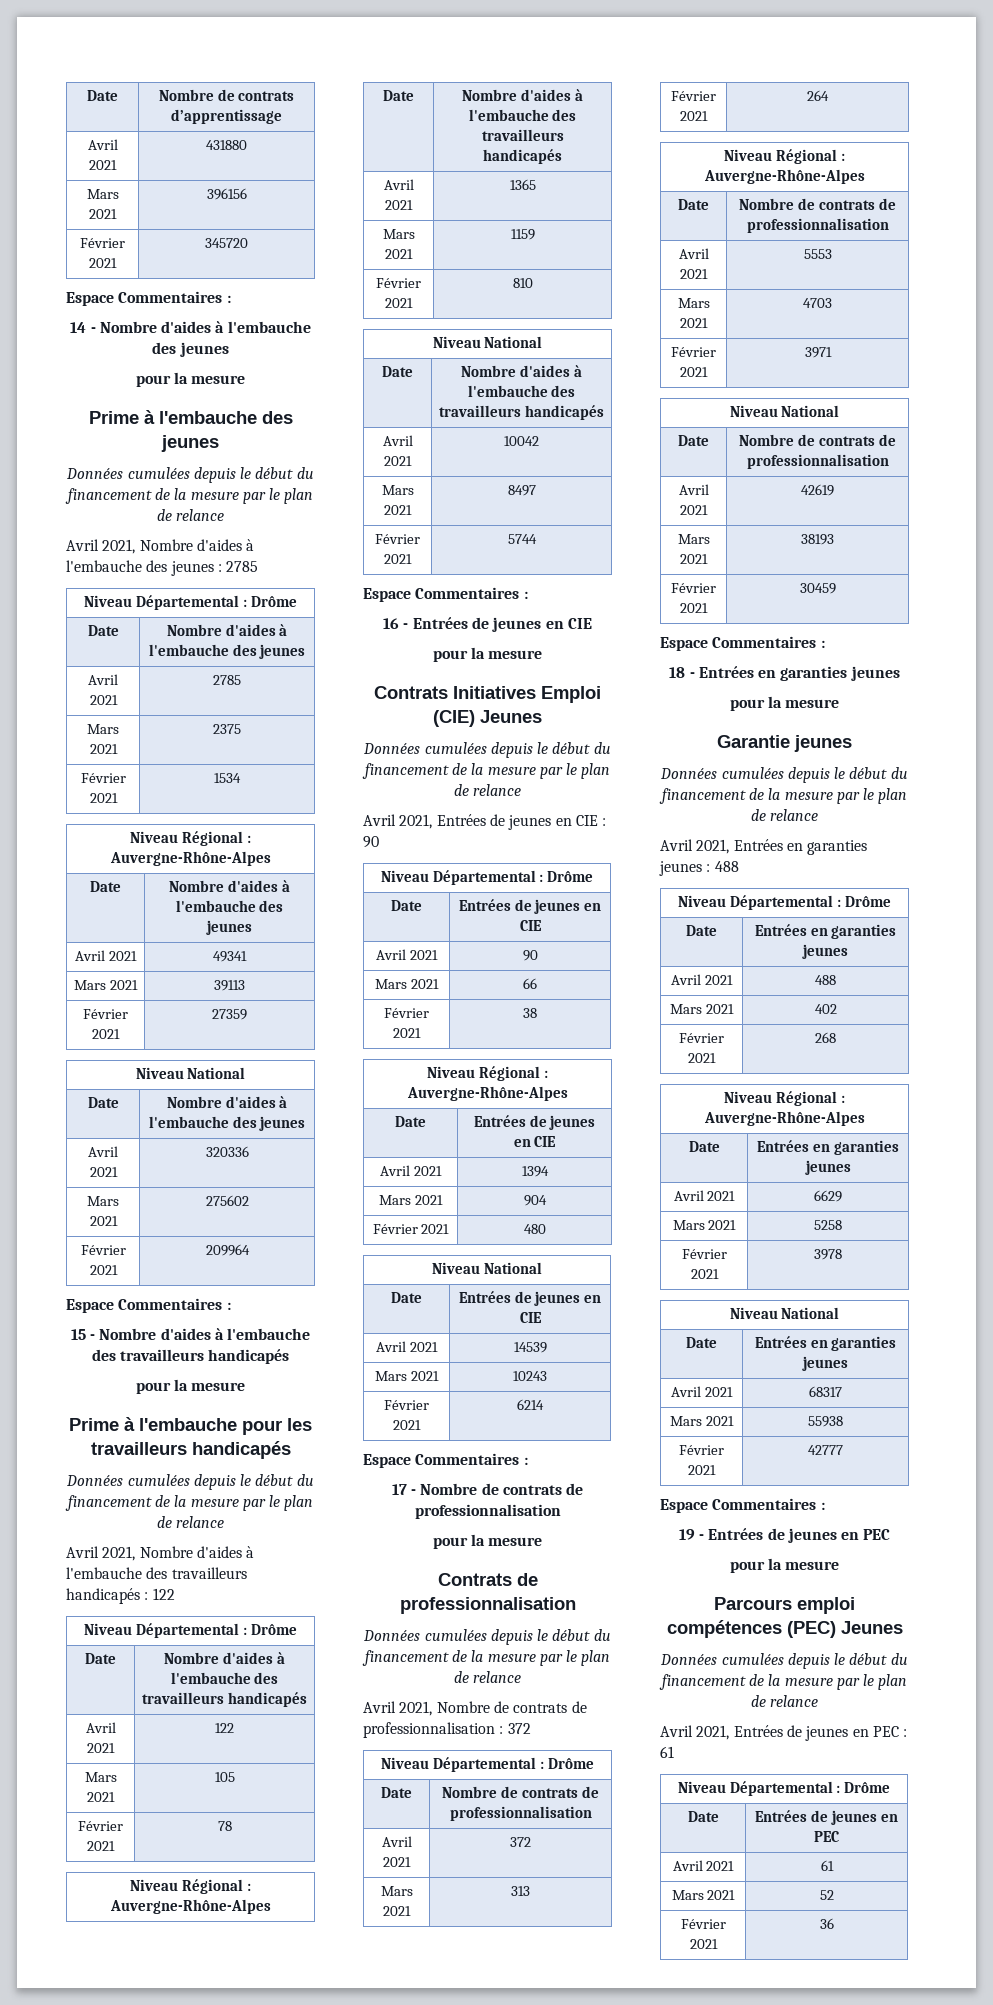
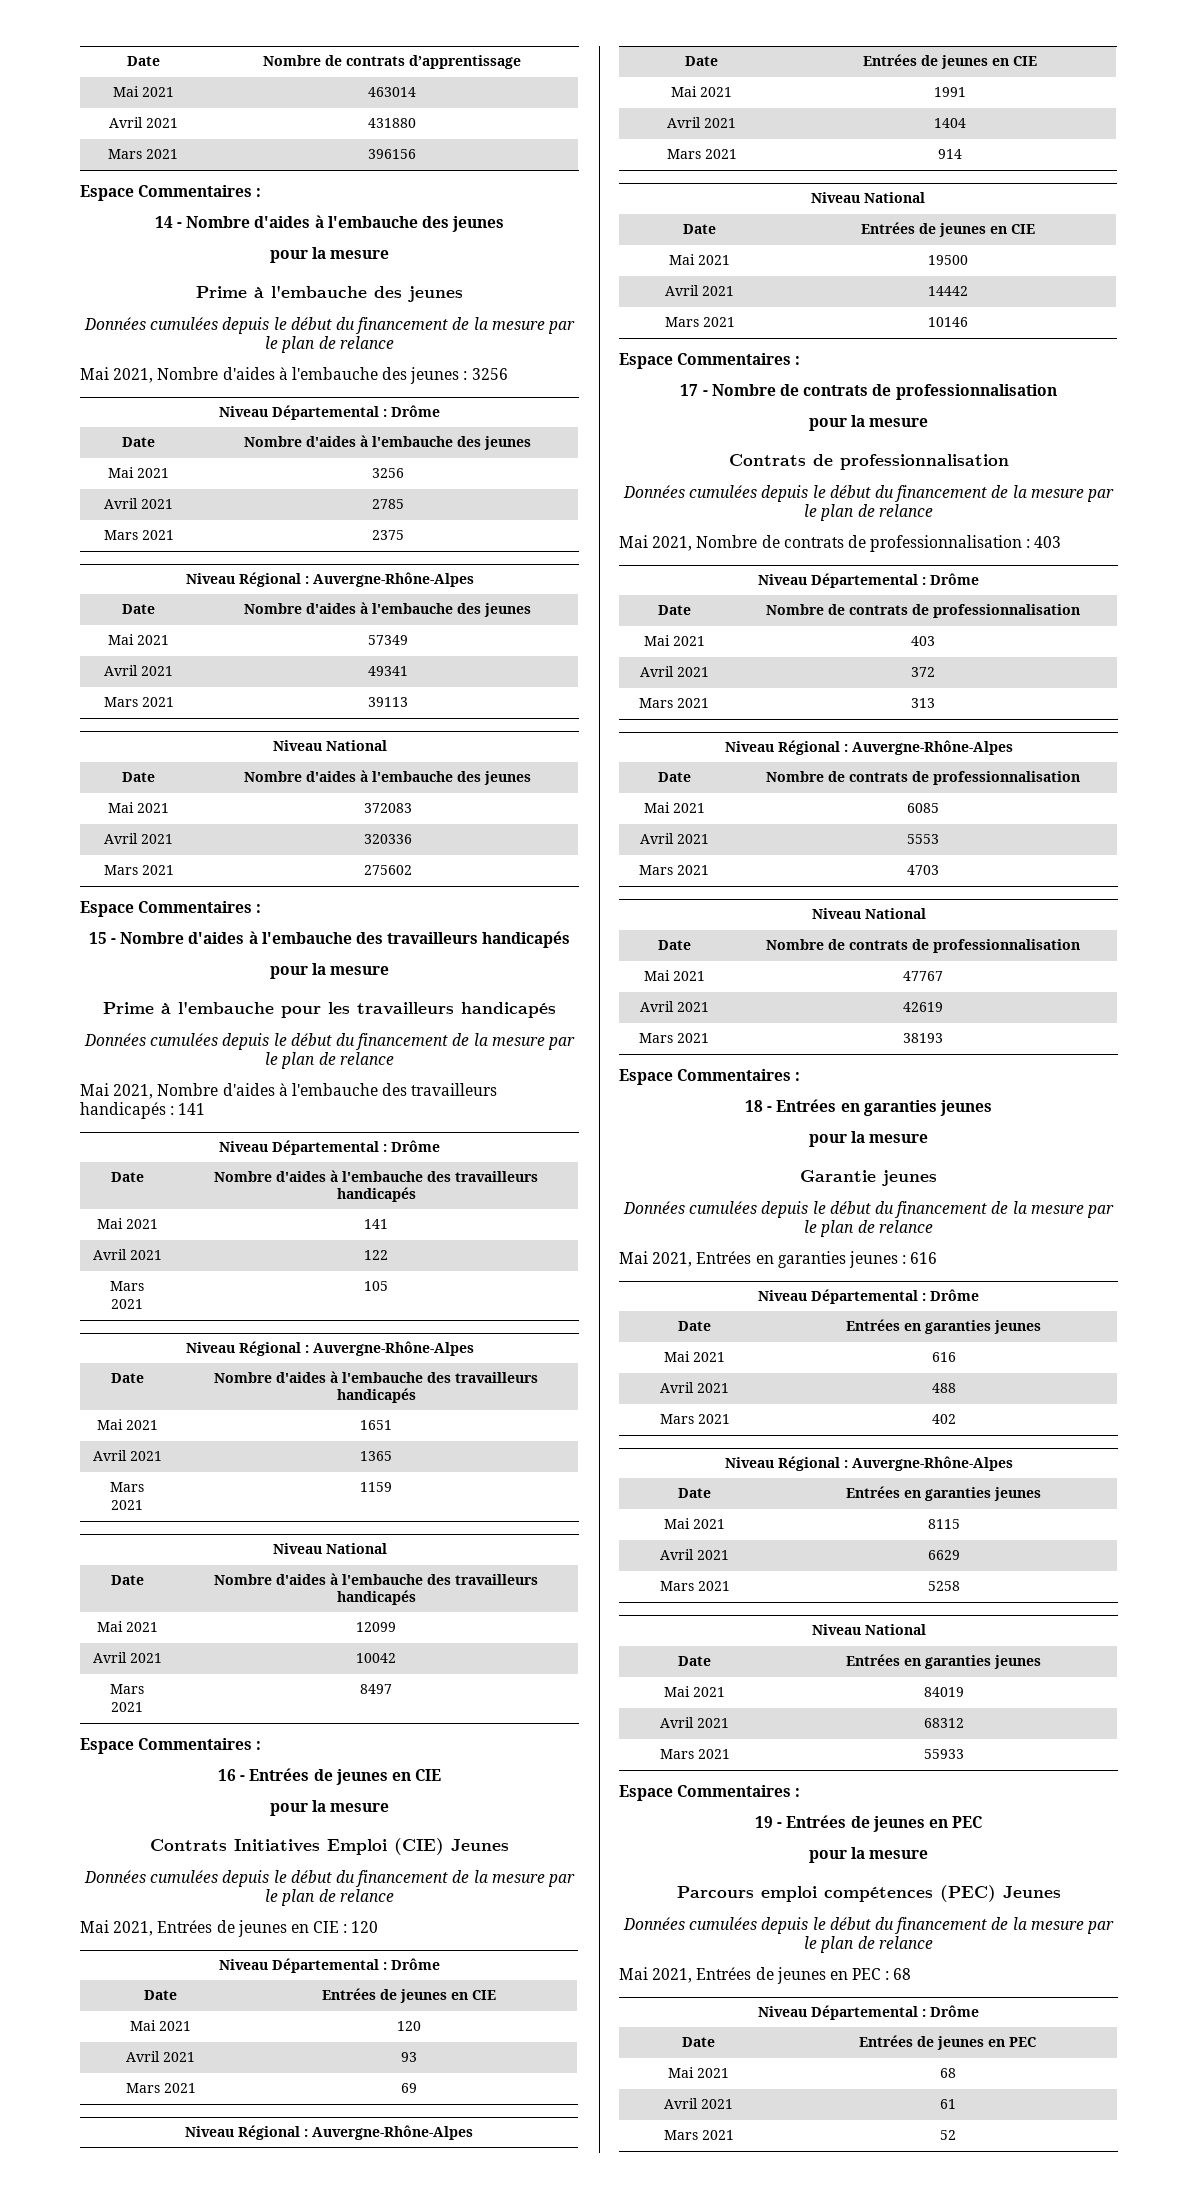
+ Mai 2021 | 463014
- Février 2021 | 345720
- Avril 2021, Nombre d'aides à l'embauche des jeunes : 2785
+ Mai 2021, Nombre d'aides à l'embauche des jeunes : 3256
+ Mai 2021 | 3256
- Février 2021 | 1534
+ Mai 2021 | 57349
- Février 2021 | 27359
+ Mai 2021 | 372083
- Février 2021 | 209964
- Avril 2021, Nombre d'aides à l'embauche des travailleurs handicapés : 122
+ Mai 2021, Nombre d'aides à l'embauche des travailleurs handicapés : 141
+ Mai 2021 | 141
- Février 2021 | 78
+ Mai 2021 | 1651
- Février 2021 | 810
+ Mai 2021 | 12099
- Février 2021 | 5744
- Avril 2021, Entrées de jeunes en CIE : 90
+ Mai 2021, Entrées de jeunes en CIE : 120
- Avril 2021 | 90
- Mars 2021 | 66
- Février 2021 | 38
+ Mai 2021 | 120
+ Avril 2021 | 93
+ Mars 2021 | 69
- Avril 2021 | 1394
- Mars 2021 | 904
- Février 2021 | 480
+ Mai 2021 | 1991
+ Avril 2021 | 1404
+ Mars 2021 | 914
- Avril 2021 | 14539
- Mars 2021 | 10243
- Février 2021 | 6214
+ Mai 2021 | 19500
+ Avril 2021 | 14442
+ Mars 2021 | 10146
- Avril 2021, Nombre de contrats de professionnalisation : 372
+ Mai 2021, Nombre de contrats de professionnalisation : 403
+ Mai 2021 | 403
- Février 2021 | 264
+ Mai 2021 | 6085
- Février 2021 | 3971
+ Mai 2021 | 47767
- Février 2021 | 30459
- Avril 2021, Entrées en garanties jeunes : 488
+ Mai 2021, Entrées en garanties jeunes : 616
+ Mai 2021 | 616
- Février 2021 | 268
+ Mai 2021 | 8115
- Février 2021 | 3978
- Avril 2021 | 68317
- Mars 2021 | 55938
- Février 2021 | 42777
+ Mai 2021 | 84019
+ Avril 2021 | 68312
+ Mars 2021 | 55933
- Avril 2021, Entrées de jeunes en PEC : 61
+ Mai 2021, Entrées de jeunes en PEC : 68
+ Mai 2021 | 68
- Février 2021 | 36

